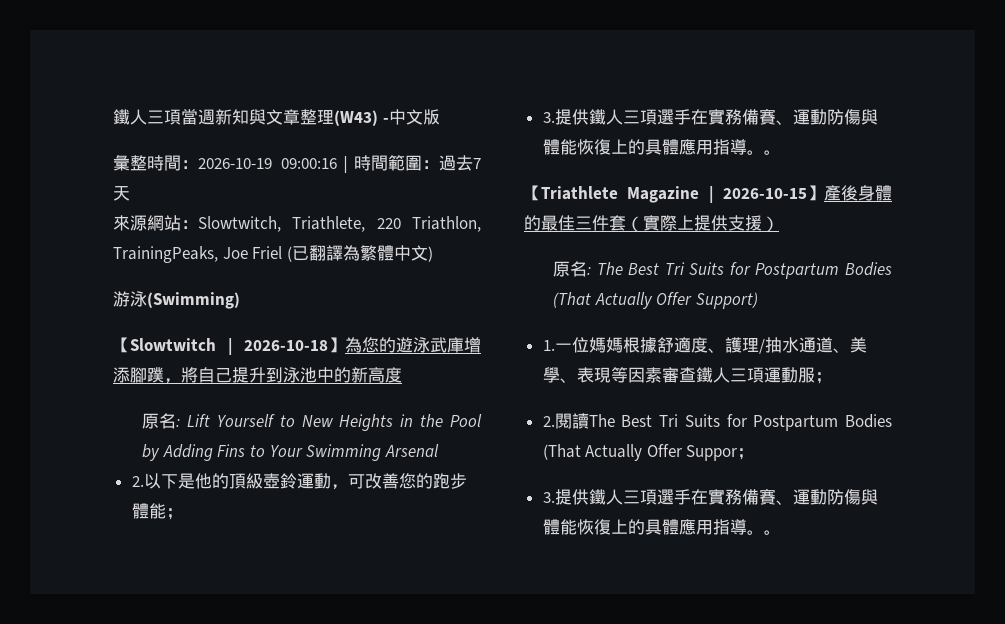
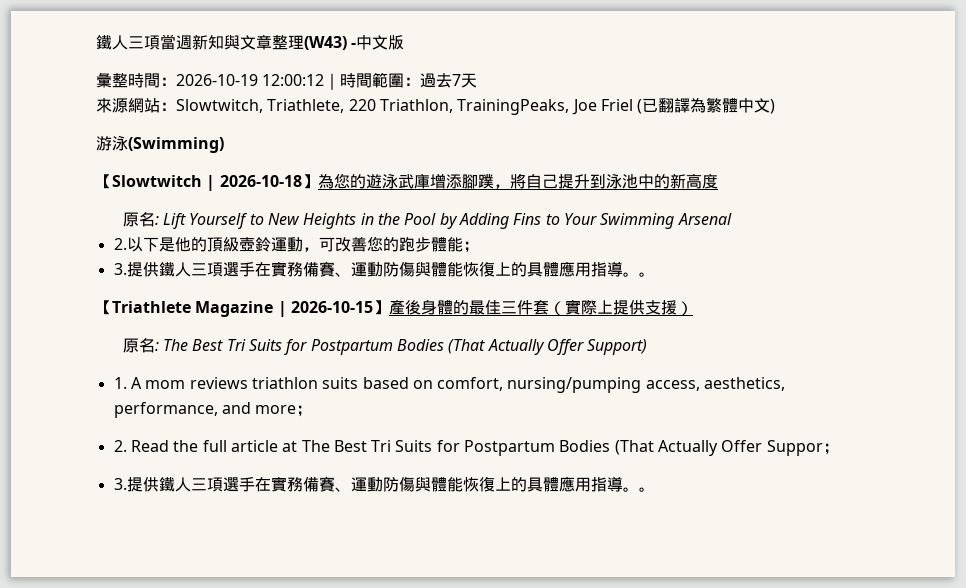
- 彙整時間：2026-10-19 09:00:16｜時間範圍：過去7天
+ 彙整時間：2026-10-19 12:00:12｜時間範圍：過去7天
- 1.一位媽媽根據舒適度、護理/抽水通道、美學、表現等因素審查鐵人三項運動服；
- 2.閱讀The Best Tri Suits for Postpartum Bodies (That Actually Offer Suppor；
+ 1. A mom reviews triathlon suits based on comfort, nursing/pumping access, aesthetics, performance, and more；
+ 2. Read the full article at The Best Tri Suits for Postpartum Bodies (That Actually Offer Suppor；

